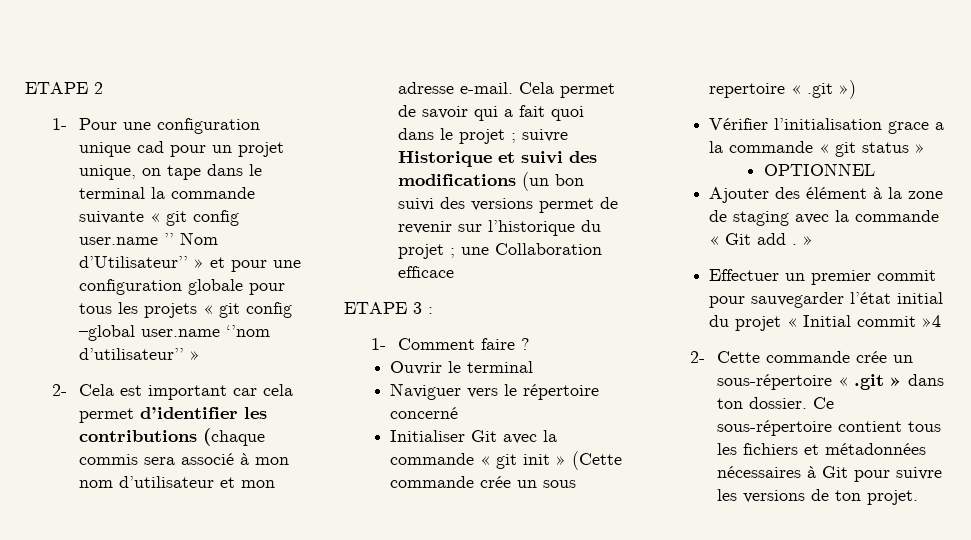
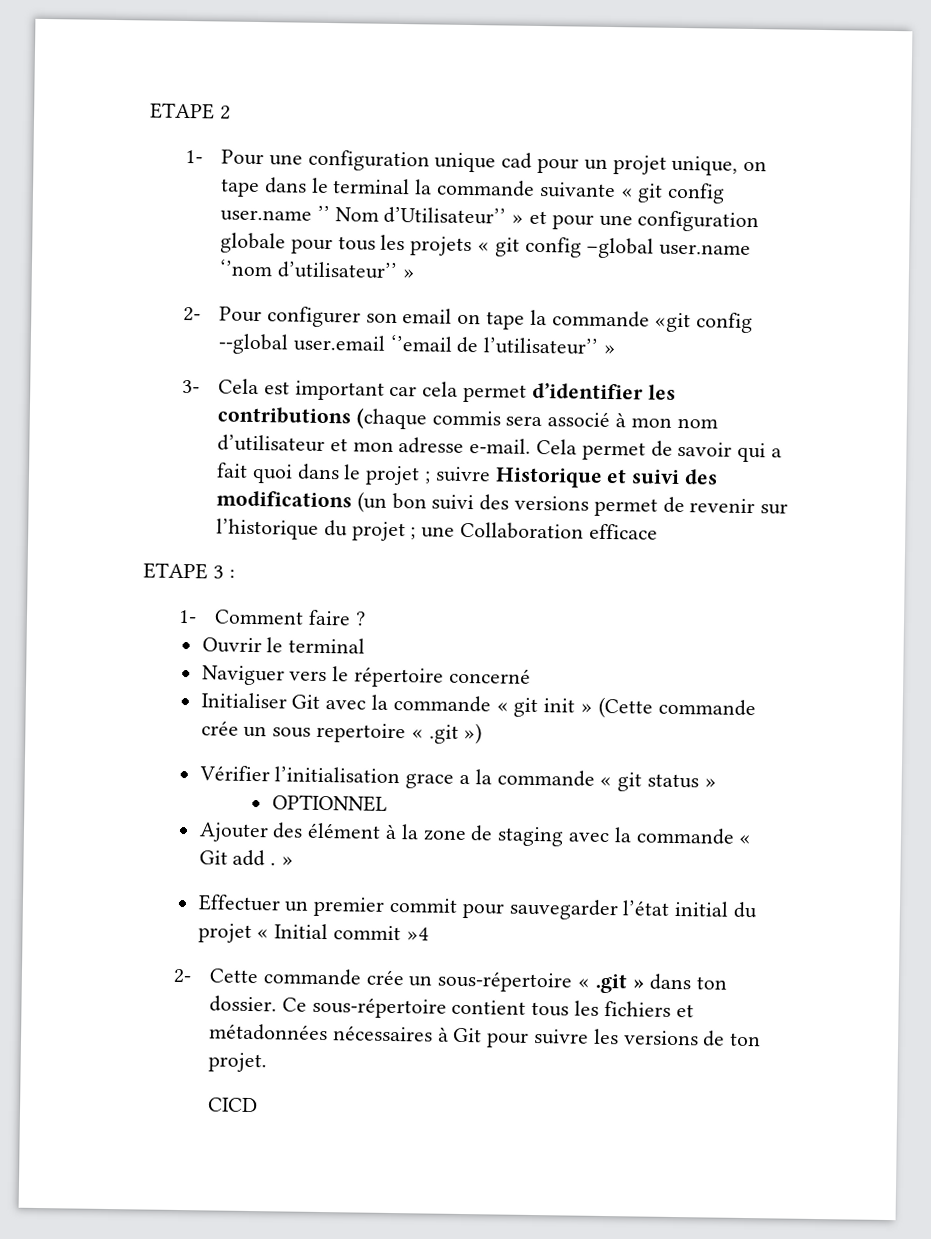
- 2- Cela est important car cela permet d’identifier les contributions (chaque commis sera associé à mon nom d’utilisateur et mon adresse e-mail.
+ 2- Pour configurer son email on tape la commande «git config --global user.email ‘’email de l’utilisateur’’ »
+ 3- Cela est important car cela permet d’identifier les contributions (chaque commis sera associé à mon nom d’utilisateur et mon adresse e-mail.
+ CICD

